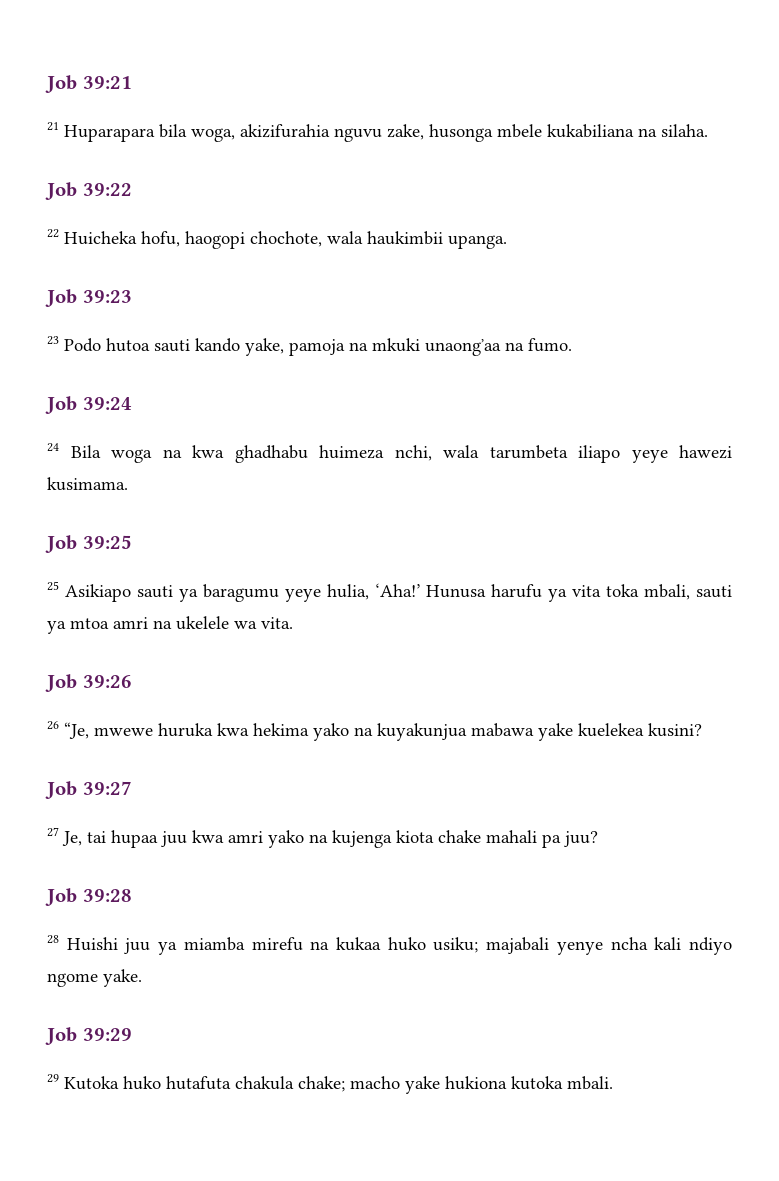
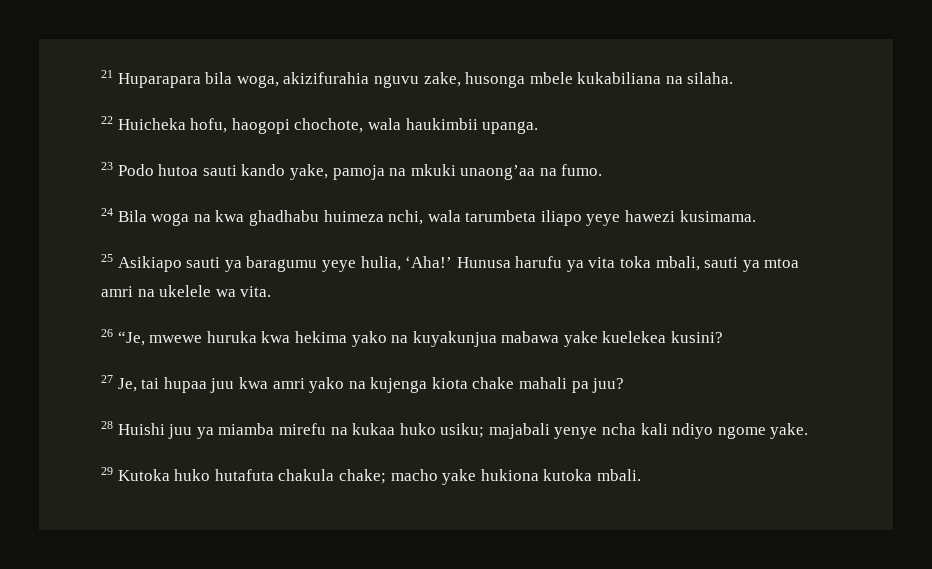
- Job 39:21
- Job 39:22
- Job 39:23
- Job 39:24
- Job 39:25
- Job 39:26
- Job 39:27
- Job 39:28
- Job 39:29

